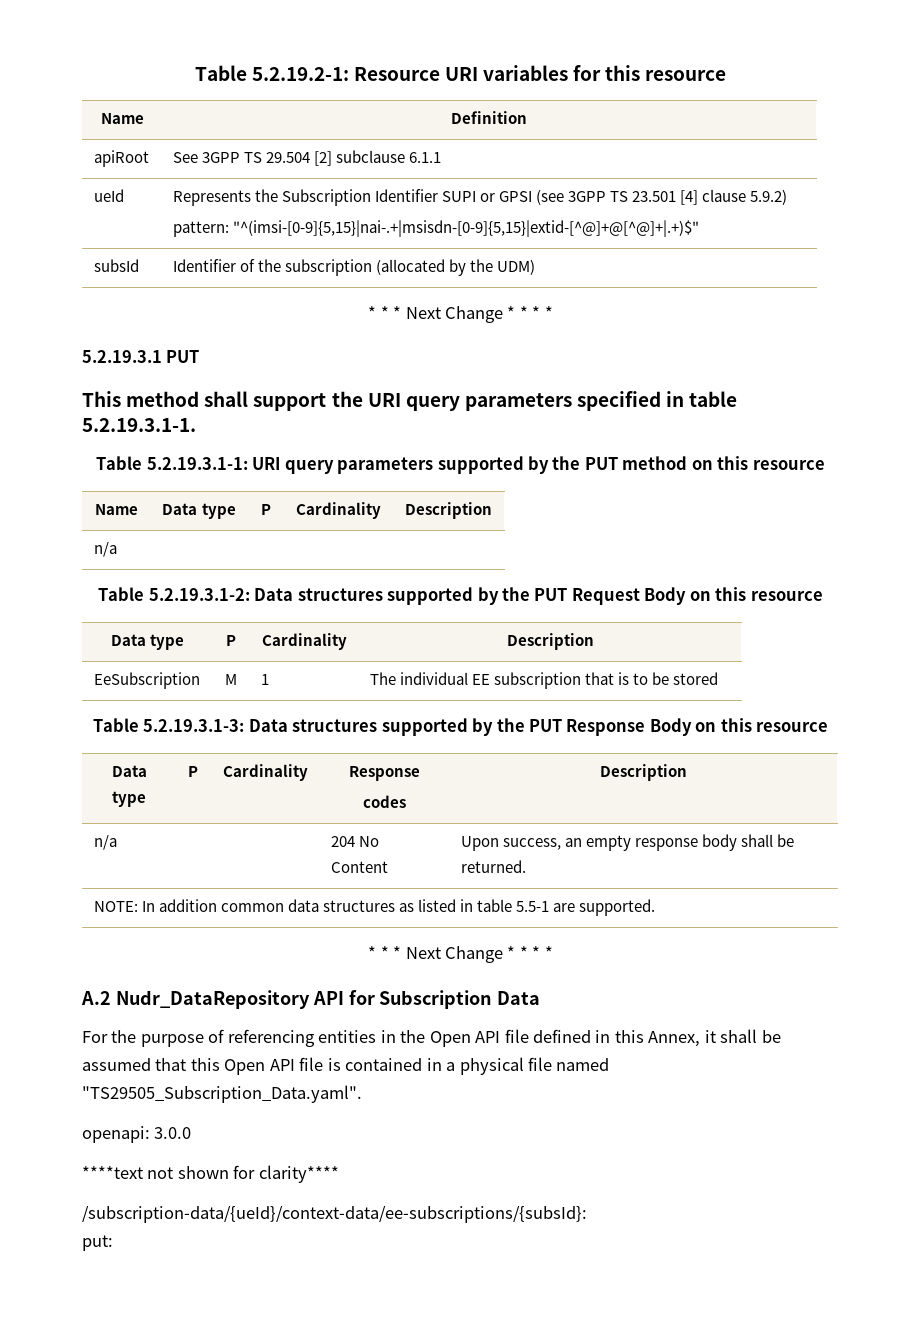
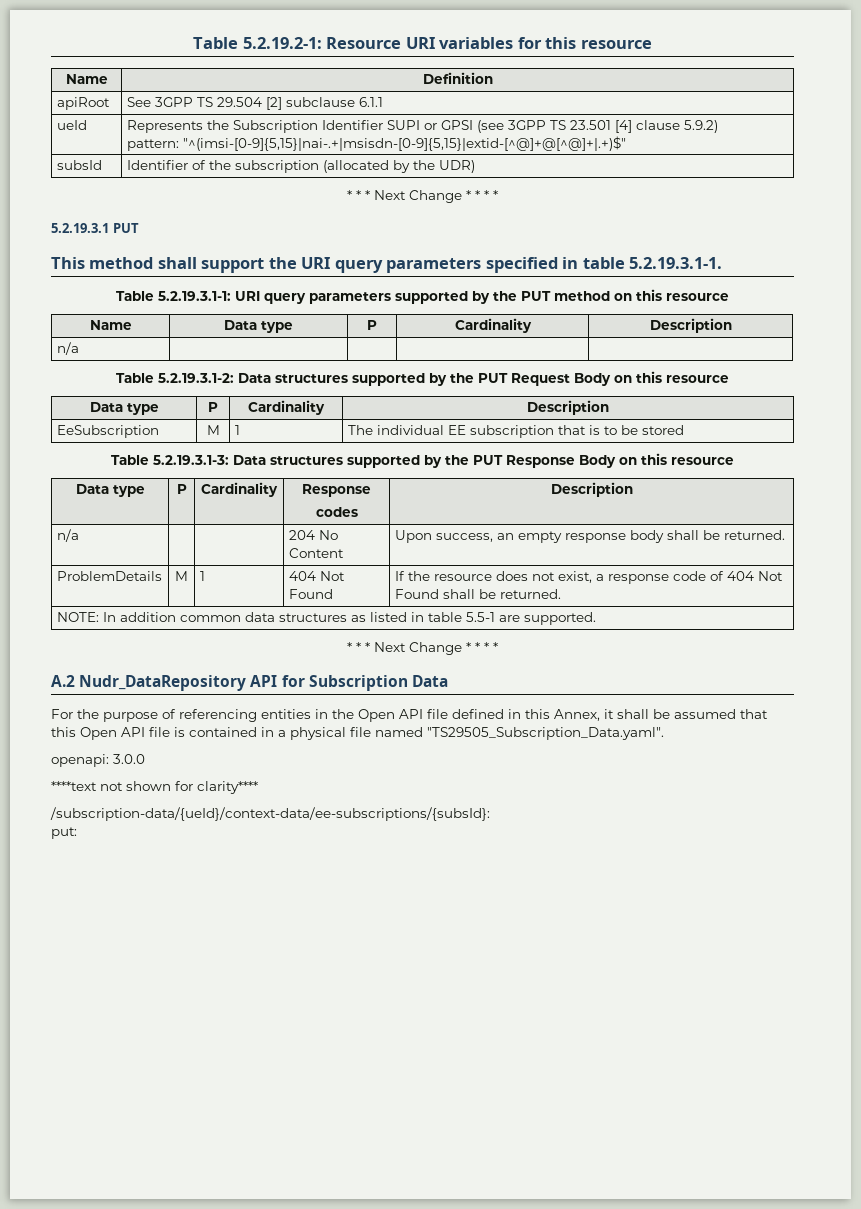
- subsId | Identifier of the subscription (allocated by the UDM)
+ subsId | Identifier of the subscription (allocated by the UDR)
+ ProblemDetails | M | 1 | 404 Not Found | If the resource does not exist, a response code of 404 Not Found shall be returned.

